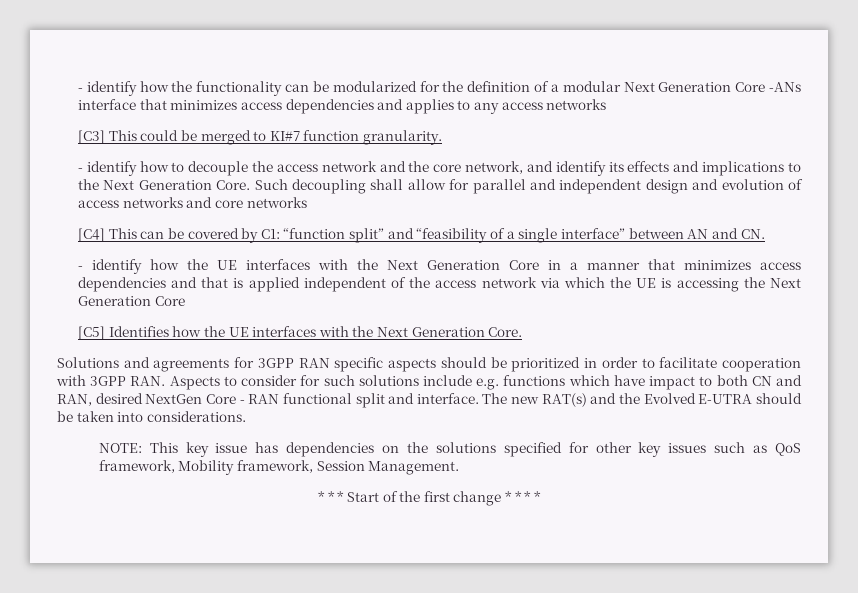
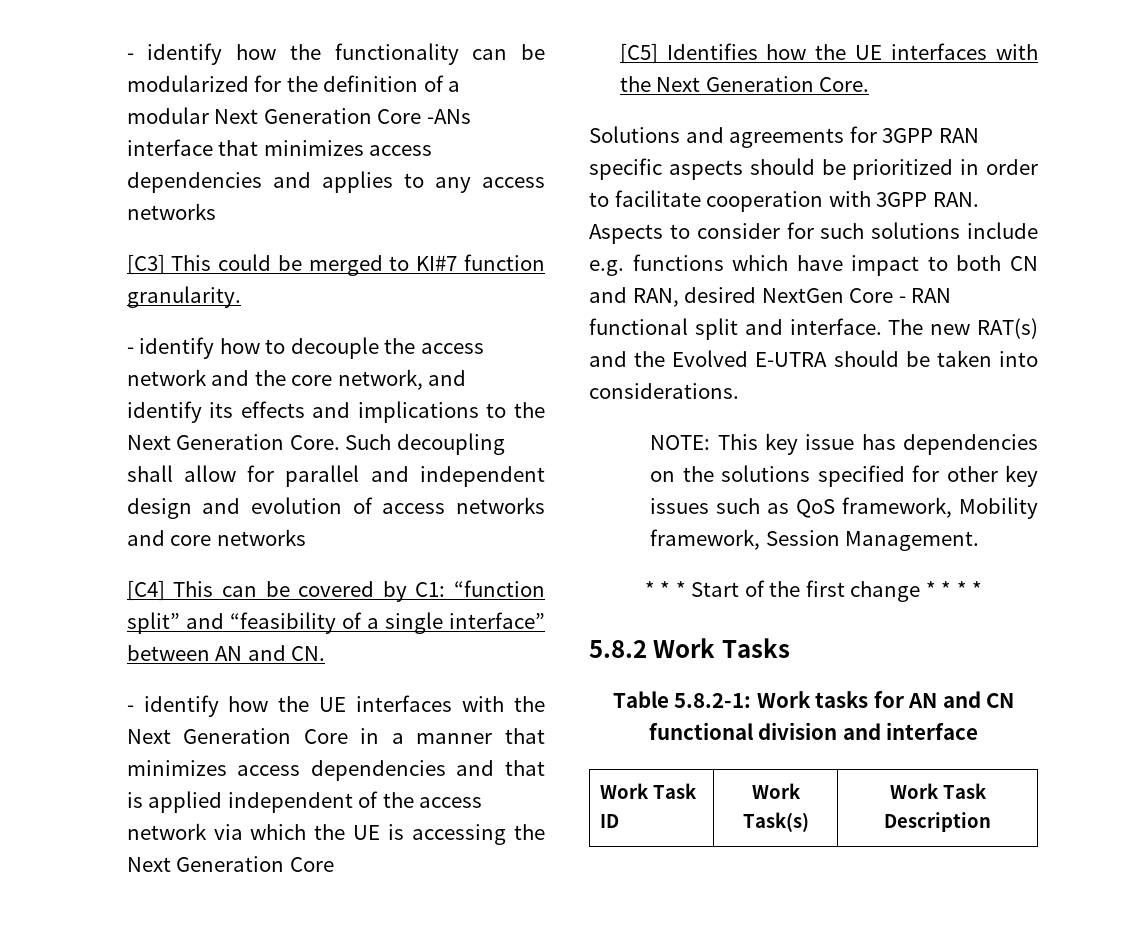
+ 5.8.2 Work Tasks
+ Table 5.8.2-1: Work tasks for AN and CN functional division and interface
+ Work Task ID | Work Task(s) | Work Task Description

